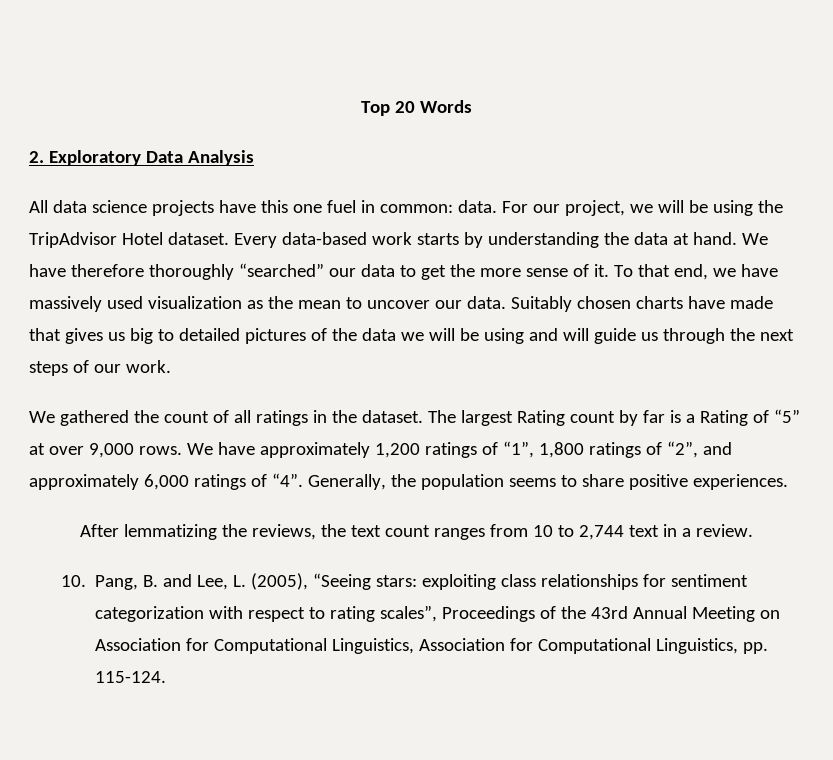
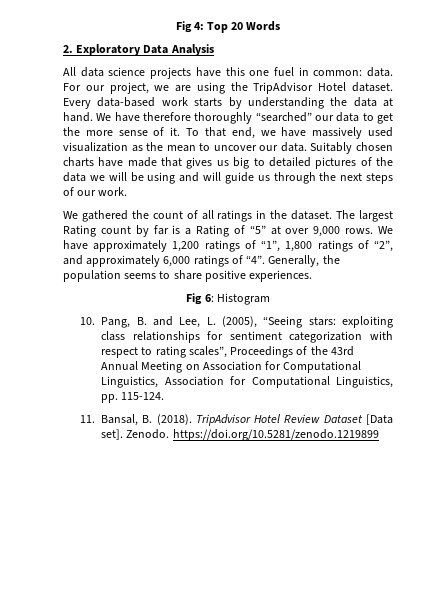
- Top 20 Words
+ Fig 4: Top 20 Words
- For our project, we will be using the TripAdvisor Hotel dataset.
+ For our project, we are using the TripAdvisor Hotel dataset.
- After lemmatizing the reviews, the text count ranges from 10 to 2,744 text in a review.
+ Fig 6: Histogram
+ 11. Bansal, B. (2018). TripAdvisor Hotel Review Dataset [Data set]. Zenodo. https://doi.org/10.5281/zenodo.1219899

